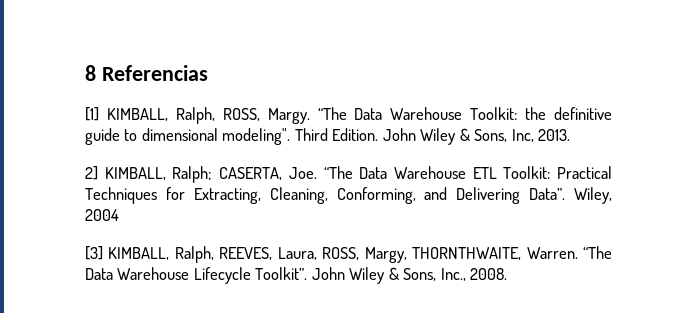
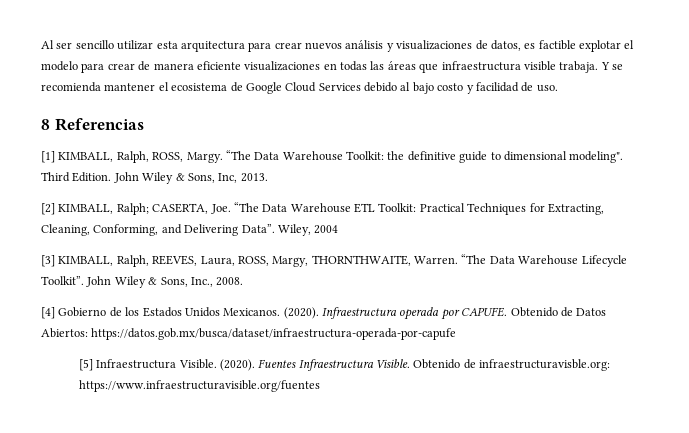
+ Al ser sencillo utilizar esta arquitectura para crear nuevos análisis y visualizaciones de datos, es factible explotar el modelo para crear de manera eficiente visualizaciones en todas las áreas que infraestructura visible trabaja. Y se recomienda mantener el ecosistema de Google Cloud Services debido al bajo costo y facilidad de uso.
- 2] KIMBALL, Ralph; CASERTA, Joe. “The Data Warehouse ETL Toolkit: Practical Techniques for Extracting, Cleaning, Conforming, and Delivering Data”.
+ [2] KIMBALL, Ralph; CASERTA, Joe. “The Data Warehouse ETL Toolkit: Practical Techniques for Extracting, Cleaning, Conforming, and Delivering Data”.
+ [4] Gobierno de los Estados Unidos Mexicanos. (2020). Infraestructura operada por CAPUFE. Obtenido de Datos Abiertos: https://datos.gob.mx/busca/dataset/infraestructura-operada-por-capufe
+ [5] Infraestructura Visible. (2020). Fuentes Infraestructura Visible. Obtenido de infraestructuravisble.org: https://www.infraestructuravisible.org/fuentes

